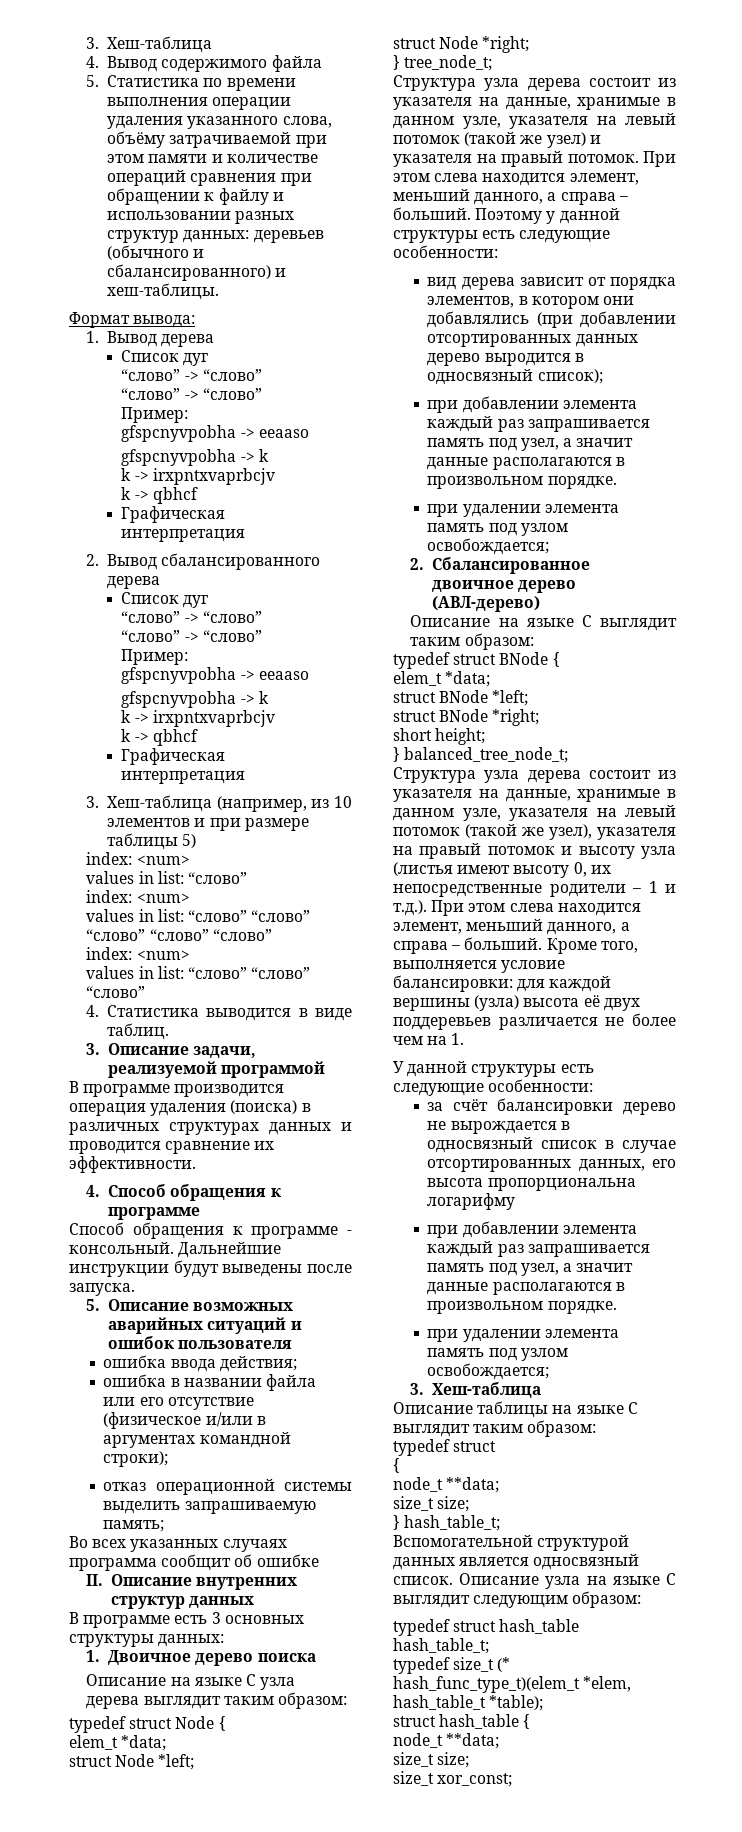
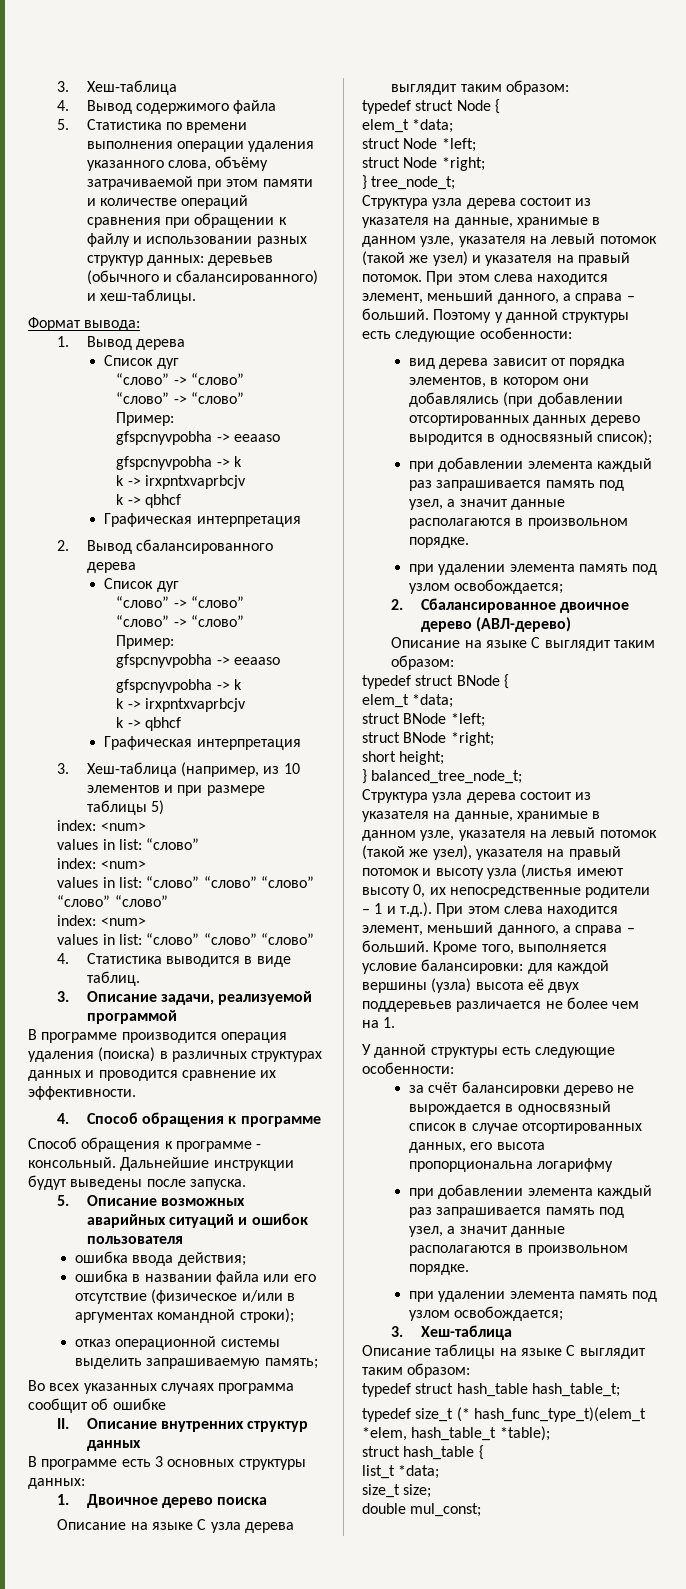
  Описание таблицы на языке C выглядит таким образом:
- typedef struct
- {
- node_t **data;
- size_t size;
- } hash_table_t;
- Вспомогательной структурой данных является односвязный список. Описание узла на языке C выглядит следующим образом:
  struct hash_table {
- node_t **data;
+ list_t *data;
  size_t size;
- size_t xor_const;
+ double mul_const;

